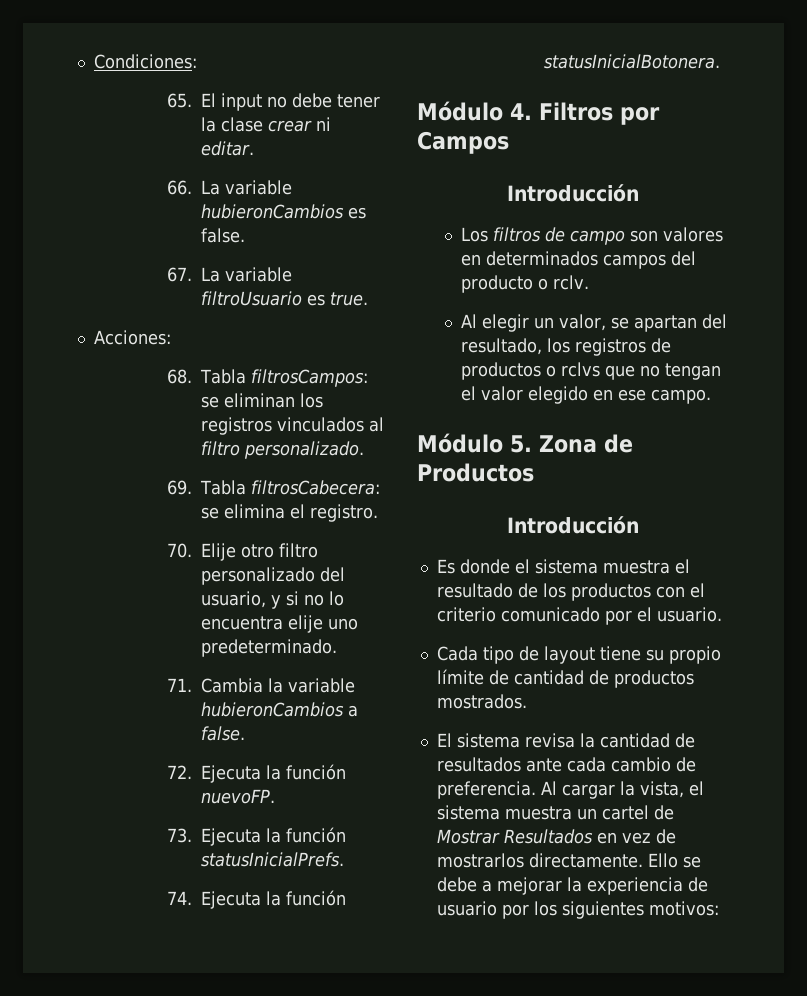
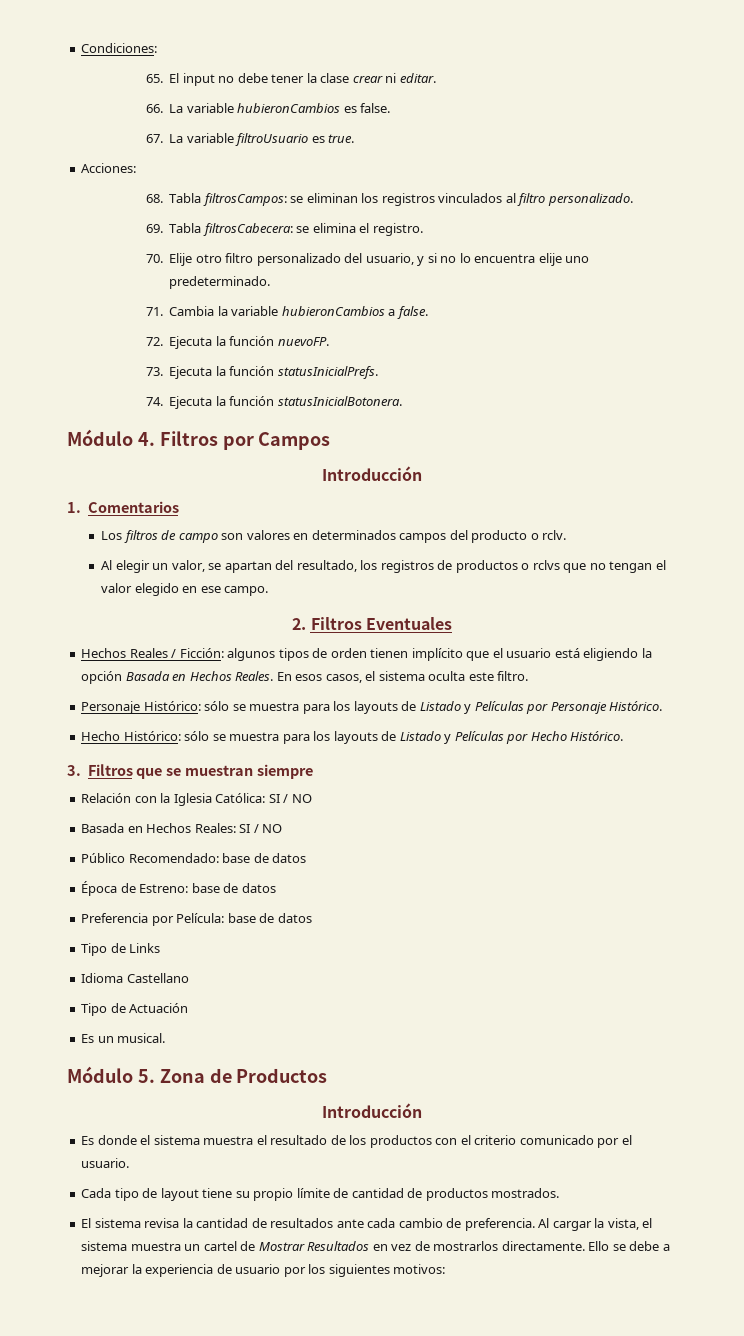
+ 1. Comentarios
+ 2. Filtros Eventuales
+ Hechos Reales / Ficción: algunos tipos de orden tienen implícito que el usuario está eligiendo la opción Basada en Hechos Reales. En esos casos, el sistema oculta este filtro.
+ Personaje Histórico: sólo se muestra para los layouts de Listado y Películas por Personaje Histórico.
+ Hecho Histórico: sólo se muestra para los layouts de Listado y Películas por Hecho Histórico.
+ 3. Filtros que se muestran siempre
+ Relación con la Iglesia Católica: SI / NO
+ Basada en Hechos Reales: SI / NO
+ Público Recomendado: base de datos
+ Época de Estreno: base de datos
+ Preferencia por Película: base de datos
+ Tipo de Links
+ Idioma Castellano
+ Tipo de Actuación
+ Es un musical.

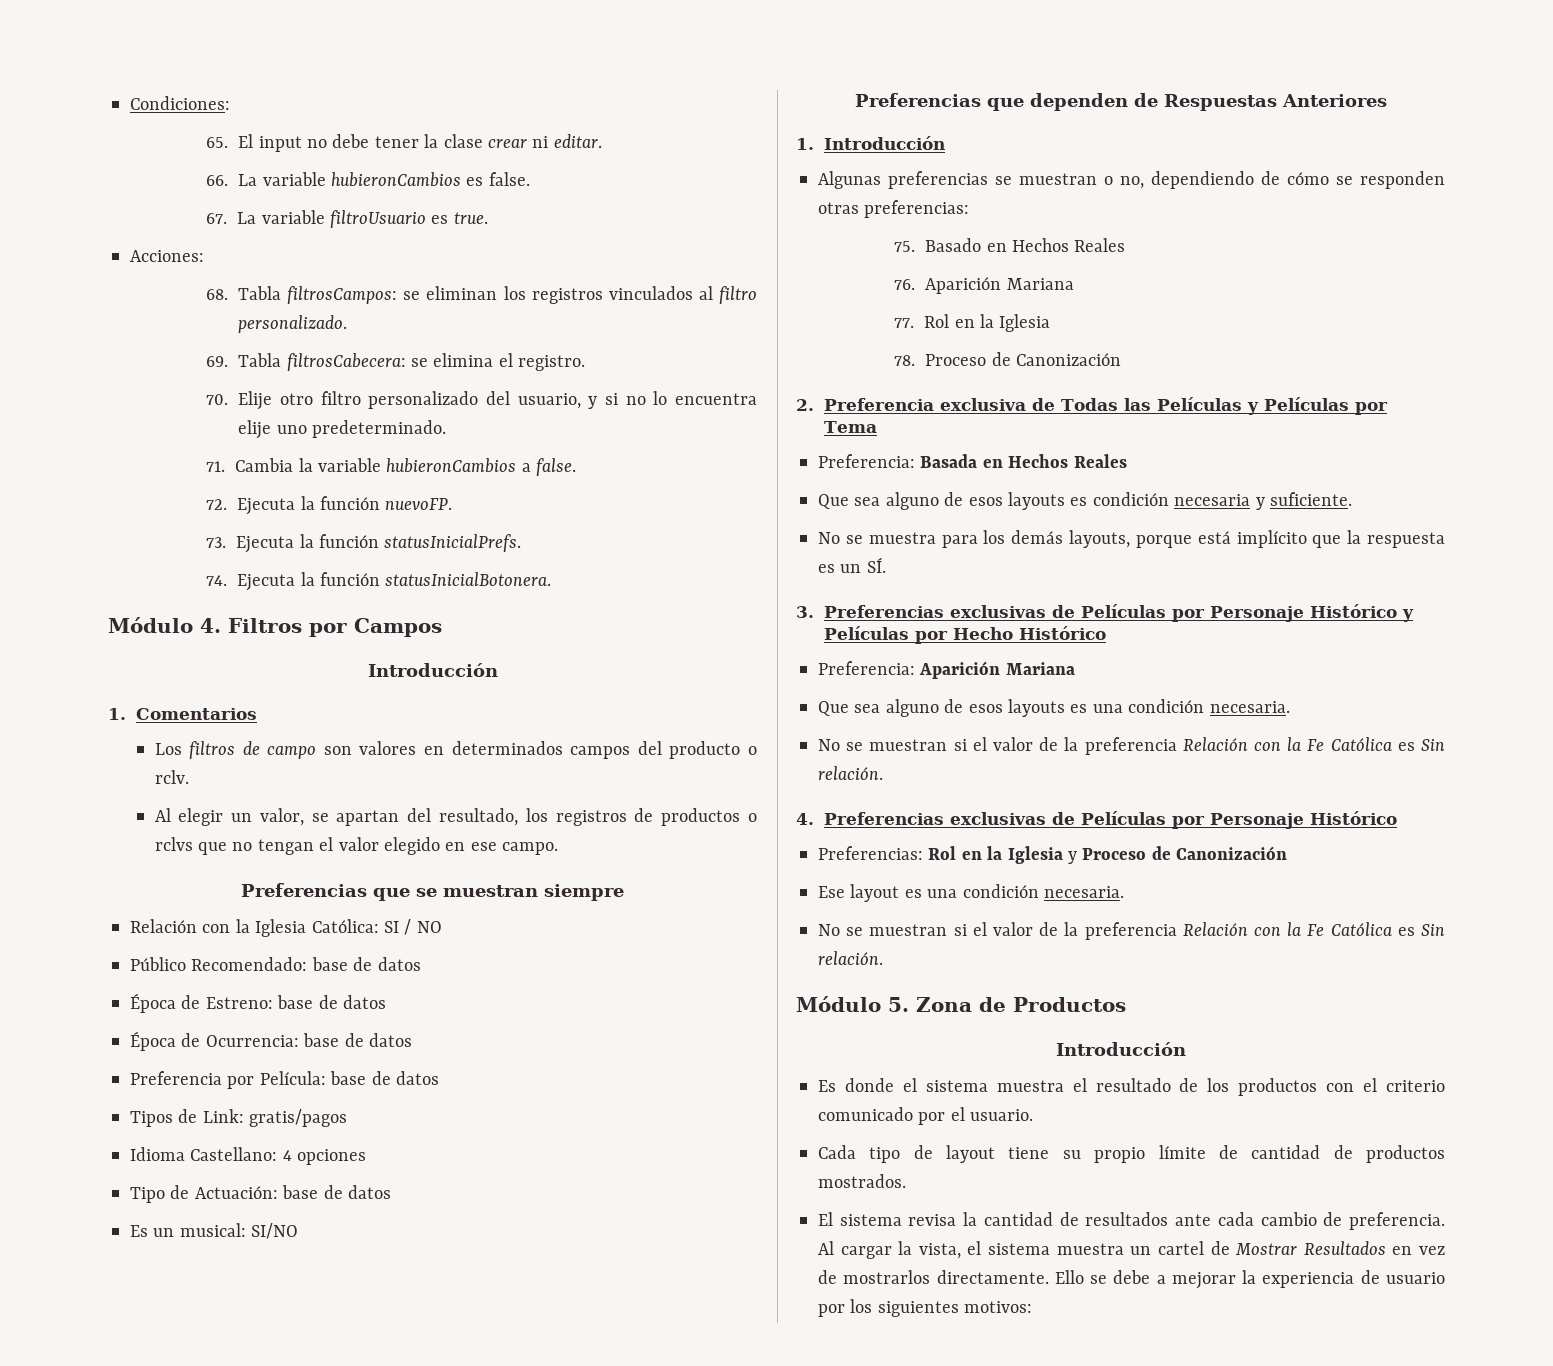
- 2. Filtros Eventuales
- Hechos Reales / Ficción: algunos tipos de orden tienen implícito que el usuario está eligiendo la opción Basada en Hechos Reales. En esos casos, el sistema oculta este filtro.
- Personaje Histórico: sólo se muestra para los layouts de Listado y Películas por Personaje Histórico.
- Hecho Histórico: sólo se muestra para los layouts de Listado y Películas por Hecho Histórico.
- 3. Filtros que se muestran siempre
+ Preferencias que se muestran siempre
- Basada en Hechos Reales: SI / NO
+ Época de Ocurrencia: base de datos
- Tipo de Links
- Idioma Castellano
- Tipo de Actuación
- Es un musical.
+ Tipos de Link: gratis/pagos
+ Idioma Castellano: 4 opciones
+ Tipo de Actuación: base de datos
+ Es un musical: SI/NO
+ Preferencias que dependen de Respuestas Anteriores
+ 1. Introducción
+ Algunas preferencias se muestran o no, dependiendo de cómo se responden otras preferencias:
+ 75. Basado en Hechos Reales
+ 76. Aparición Mariana
+ 77. Rol en la Iglesia
+ 78. Proceso de Canonización
+ 2. Preferencia exclusiva de Todas las Películas y Películas por Tema
+ Preferencia: Basada en Hechos Reales
+ Que sea alguno de esos layouts es condición necesaria y suficiente.
+ No se muestra para los demás layouts, porque está implícito que la respuesta es un SÍ.
+ 3. Preferencias exclusivas de Películas por Personaje Histórico y Películas por Hecho Histórico
+ Preferencia: Aparición Mariana
+ Que sea alguno de esos layouts es una condición necesaria.
+ No se muestran si el valor de la preferencia Relación con la Fe Católica es Sin relación.
+ 4. Preferencias exclusivas de Películas por Personaje Histórico
+ Preferencias: Rol en la Iglesia y Proceso de Canonización
+ Ese layout es una condición necesaria.
+ No se muestran si el valor de la preferencia Relación con la Fe Católica es Sin relación.

